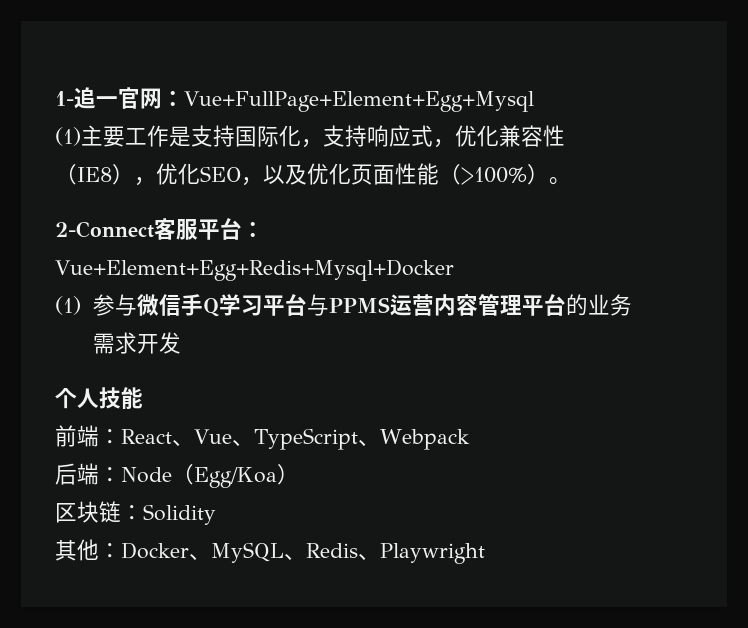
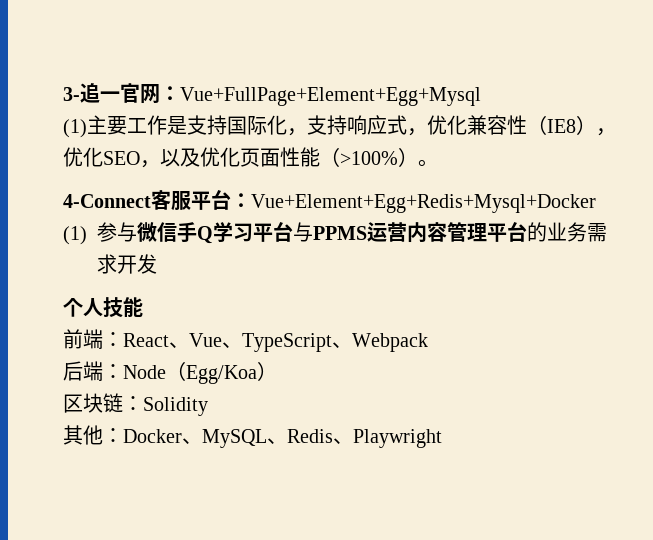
- 1-追一官网：Vue+FullPage+Element+Egg+Mysql
+ 3-追一官网：Vue+FullPage+Element+Egg+Mysql
- 2-Connect客服平台：Vue+Element+Egg+Redis+Mysql+Docker
+ 4-Connect客服平台：Vue+Element+Egg+Redis+Mysql+Docker

